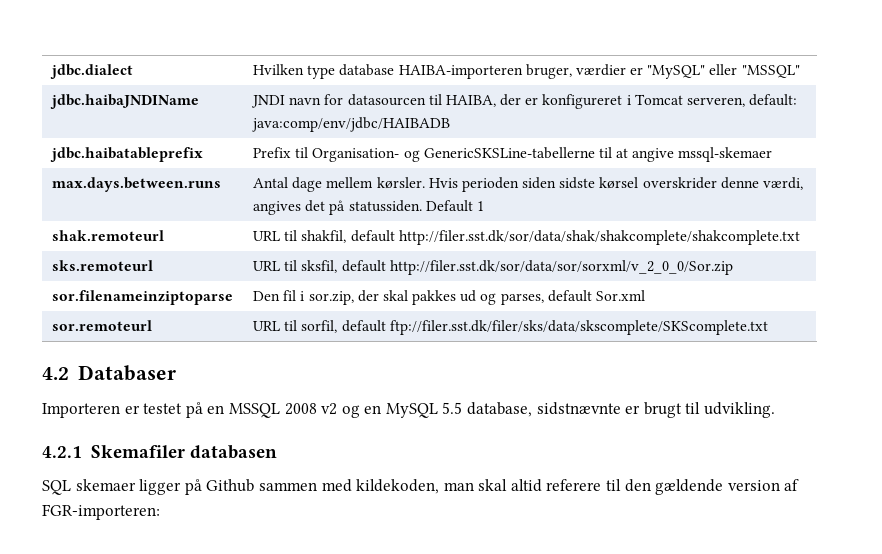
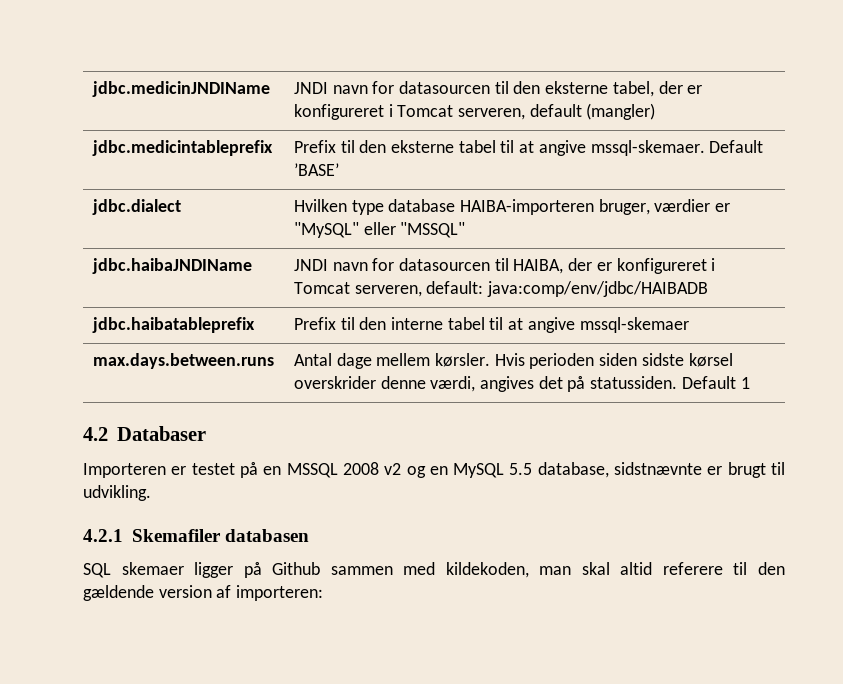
+ jdbc.medicinJNDIName | JNDI navn for datasourcen til den eksterne tabel, der er konfigureret i Tomcat serveren, default (mangler)
+ jdbc.medicintableprefix | Prefix til den eksterne tabel til at angive mssql-skemaer. Default ’BASE’
- jdbc.haibatableprefix | Prefix til Organisation- og GenericSKSLine-tabellerne til at angive mssql-skemaer
+ jdbc.haibatableprefix | Prefix til den interne tabel til at angive mssql-skemaer
- shak.remoteurl | URL til shakfil, default http://filer.sst.dk/sor/data/shak/shakcomplete/shakcomplete.txt
- sks.remoteurl | URL til sksfil, default http://filer.sst.dk/sor/data/sor/sorxml/v_2_0_0/Sor.zip
- sor.filenameinziptoparse | Den fil i sor.zip, der skal pakkes ud og parses, default Sor.xml
- sor.remoteurl | URL til sorfil, default ftp://filer.sst.dk/filer/sks/data/skscomplete/SKScomplete.txt
- SQL skemaer ligger på Github sammen med kildekoden, man skal altid referere til den gældende version af FGR-importeren:
+ SQL skemaer ligger på Github sammen med kildekoden, man skal altid referere til den gældende version af importeren:

